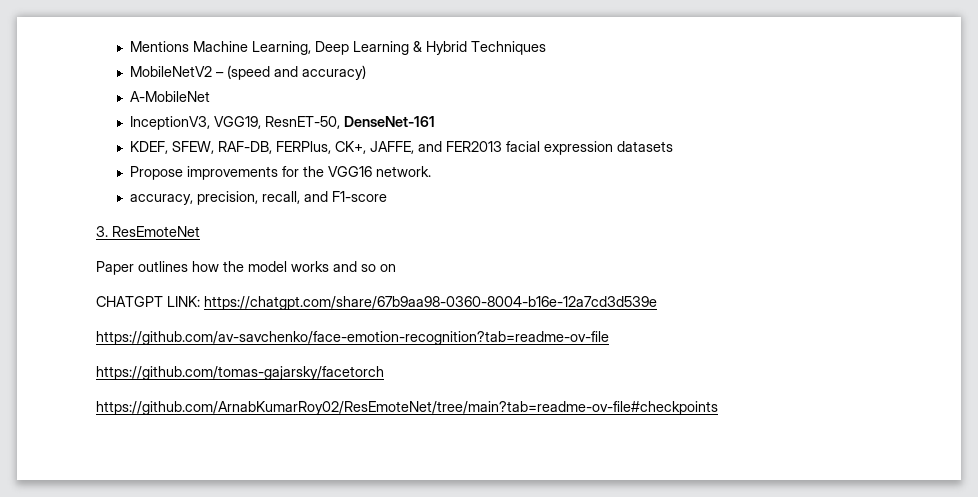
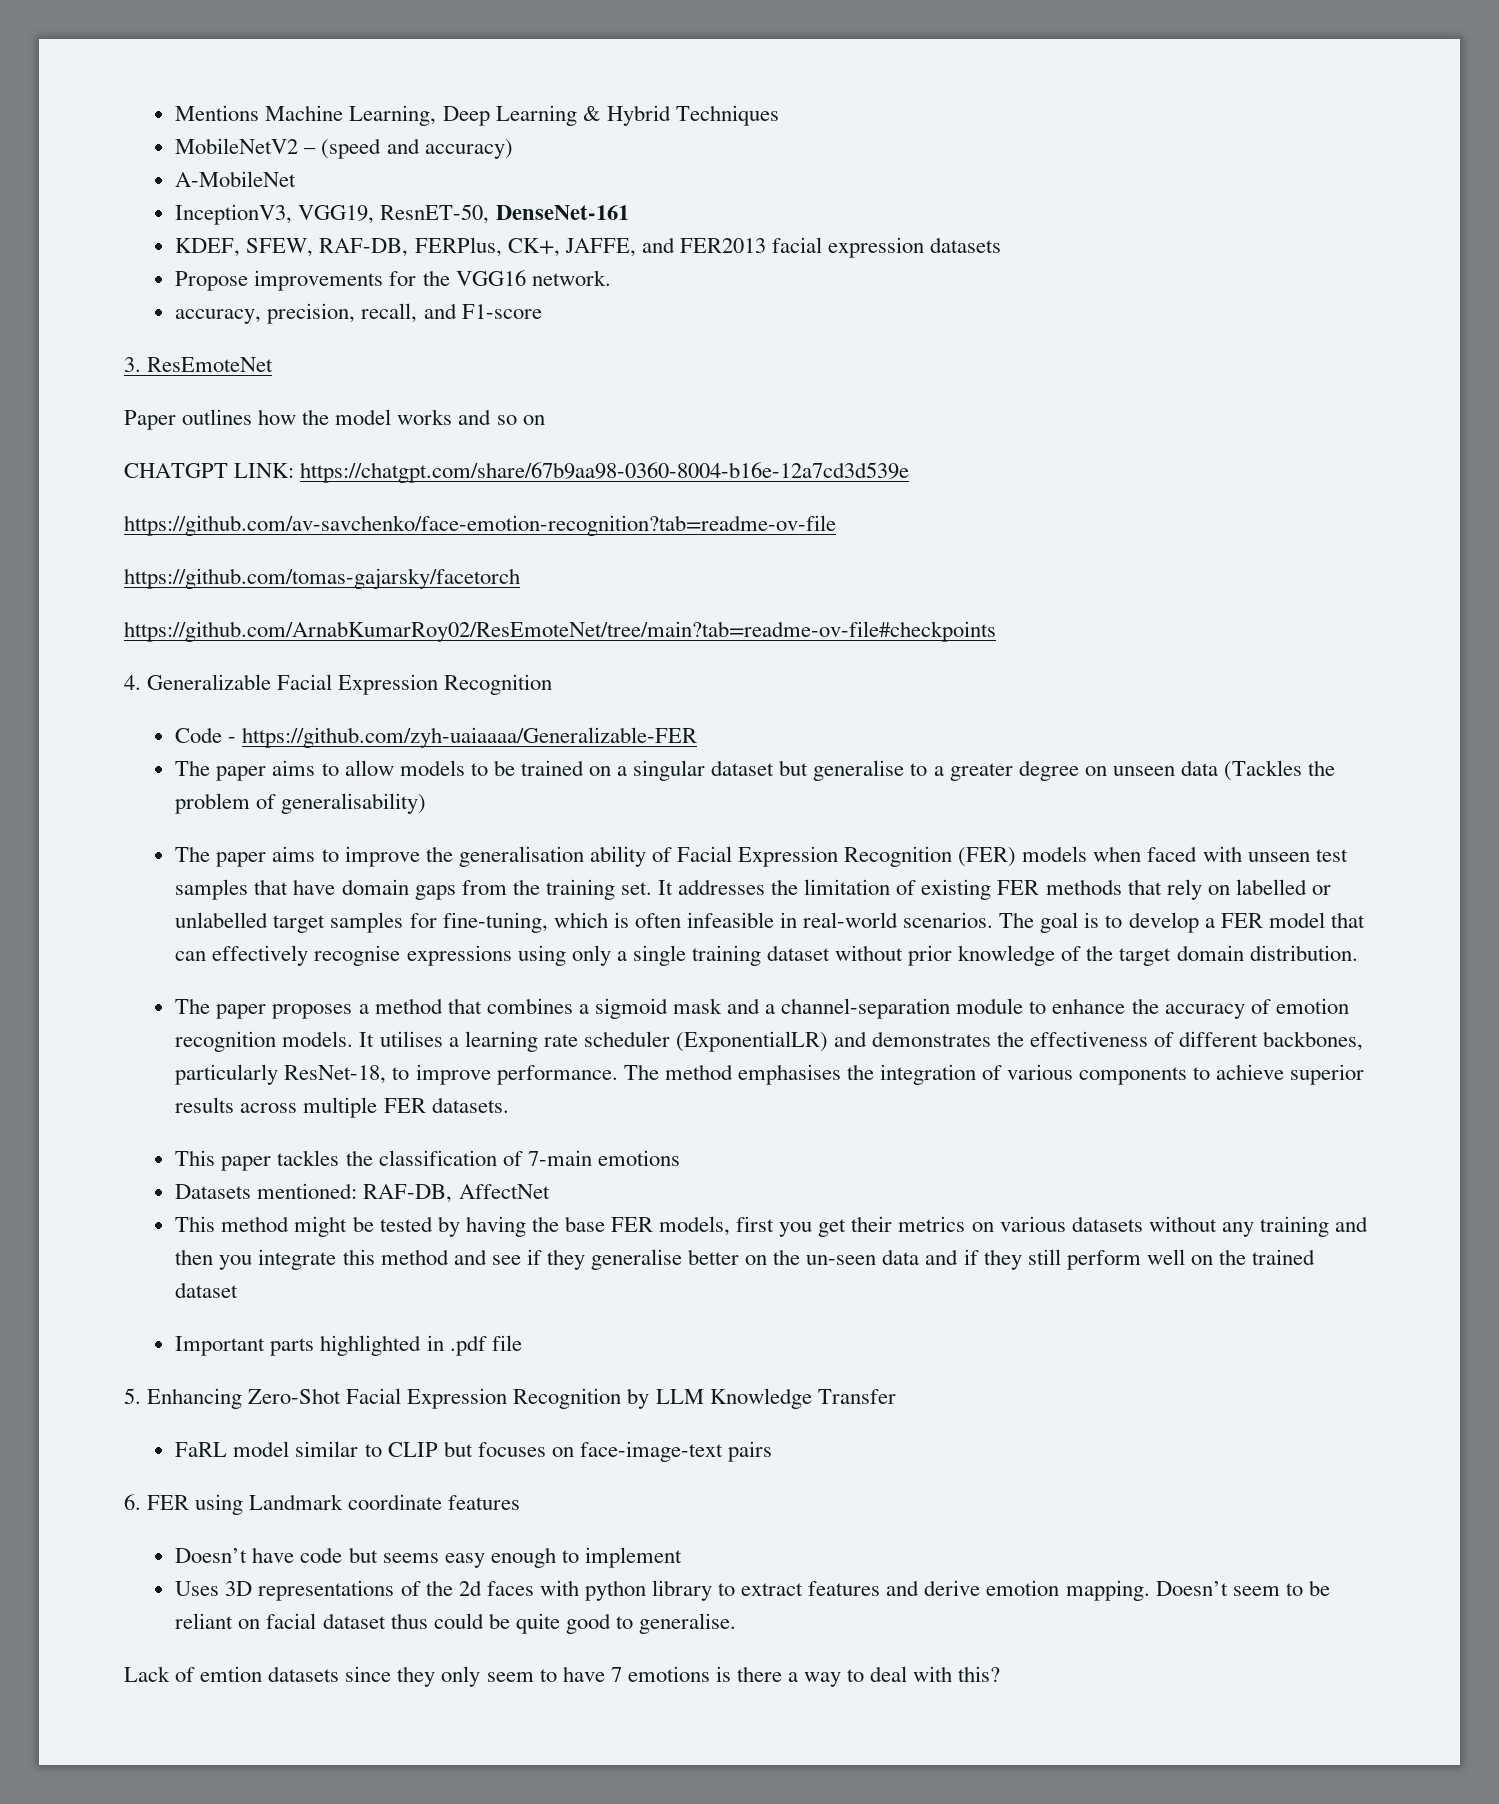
+ 4. Generalizable Facial Expression Recognition
+ Code - https://github.com/zyh-uaiaaaa/Generalizable-FER
+ The paper aims to allow models to be trained on a singular dataset but generalise to a greater degree on unseen data (Tackles the problem of generalisability)
+ The paper aims to improve the generalisation ability of Facial Expression Recognition (FER) models when faced with unseen test samples that have domain gaps from the training set. It addresses the limitation of existing FER methods that rely on labelled or unlabelled target samples for fine-tuning, which is often infeasible in real-world scenarios. The goal is to develop a FER model that can effectively recognise expressions using only a single training dataset without prior knowledge of the target domain distribution.
+ The paper proposes a method that combines a sigmoid mask and a channel-separation module to enhance the accuracy of emotion recognition models. It utilises a learning rate scheduler (ExponentialLR) and demonstrates the effectiveness of different backbones, particularly ResNet-18, to improve performance. The method emphasises the integration of various components to achieve superior results across multiple FER datasets.
+ This paper tackles the classification of 7-main emotions
+ Datasets mentioned: RAF-DB, AffectNet
+ This method might be tested by having the base FER models, first you get their metrics on various datasets without any training and then you integrate this method and see if they generalise better on the un-seen data and if they still perform well on the trained dataset
+ Important parts highlighted in .pdf file
+ 5. Enhancing Zero-Shot Facial Expression Recognition by LLM Knowledge Transfer
+ FaRL model similar to CLIP but focuses on face-image-text pairs
+ 6. FER using Landmark coordinate features
+ Doesn’t have code but seems easy enough to implement
+ Uses 3D representations of the 2d faces with python library to extract features and derive emotion mapping. Doesn’t seem to be reliant on facial dataset thus could be quite good to generalise.
+ Lack of emtion datasets since they only seem to have 7 emotions is there a way to deal with this?

